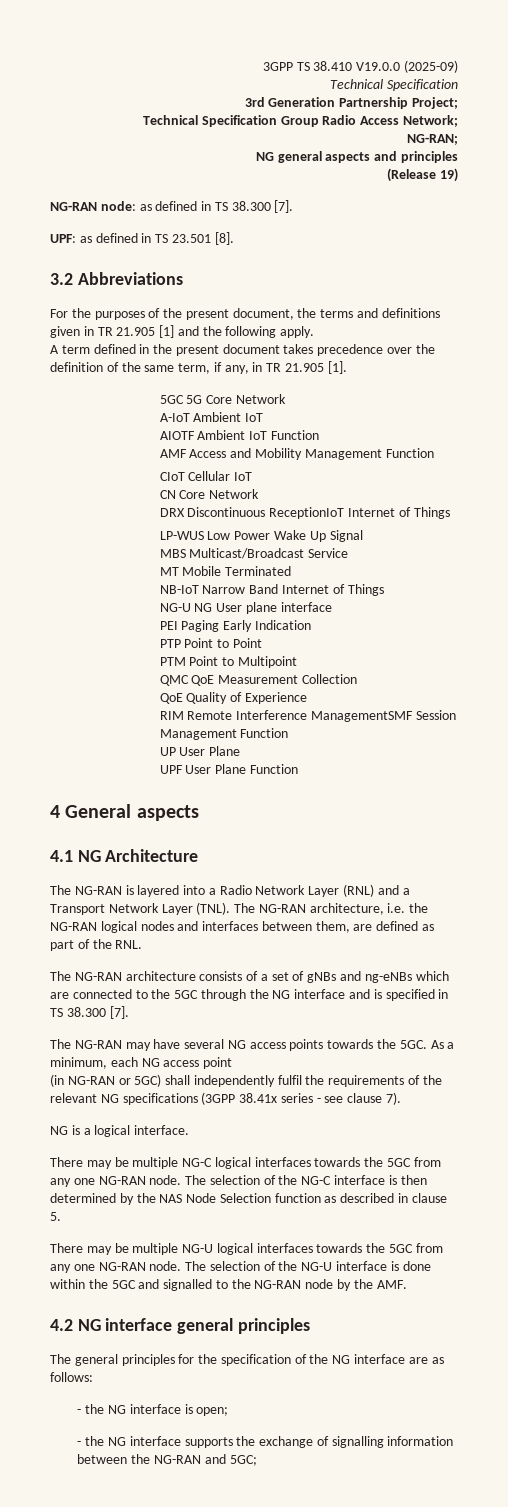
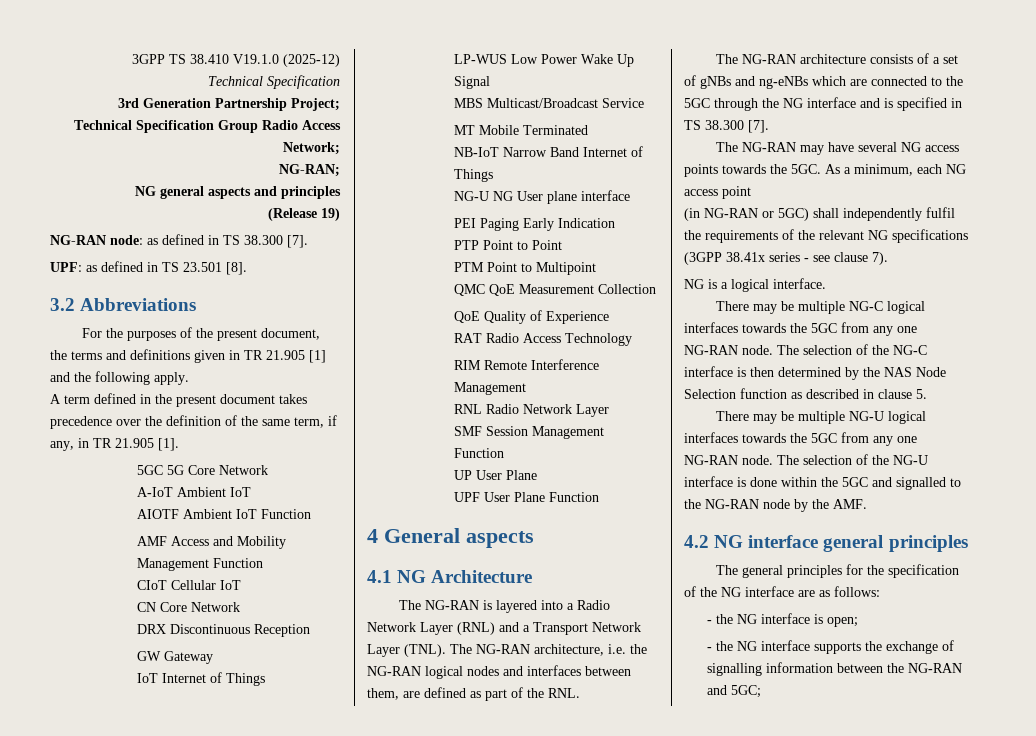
- 3GPP TS 38.410 V19.0.0 (2025-09)
+ 3GPP TS 38.410 V19.1.0 (2025-12)
- DRX Discontinuous ReceptionIoT Internet of Things
+ DRX Discontinuous Reception
+ GW Gateway
+ IoT Internet of Things
+ RAT Radio Access Technology
- RIM Remote Interference ManagementSMF Session Management Function
+ RIM Remote Interference Management
+ RNL Radio Network Layer
+ SMF Session Management Function

